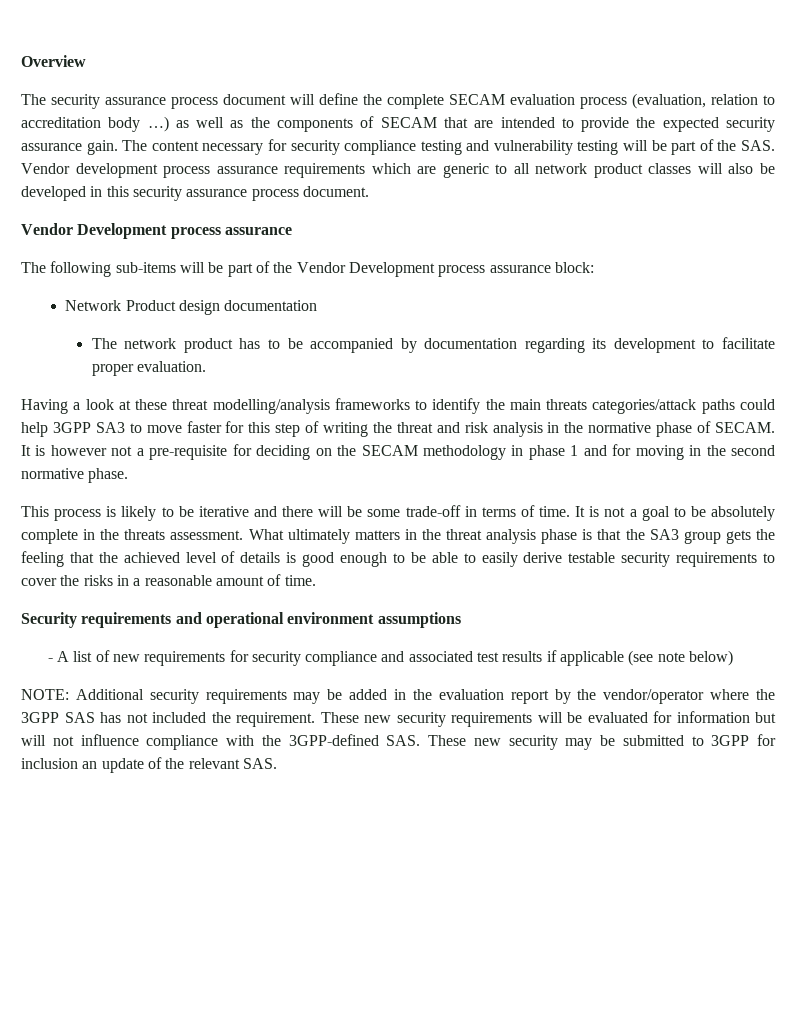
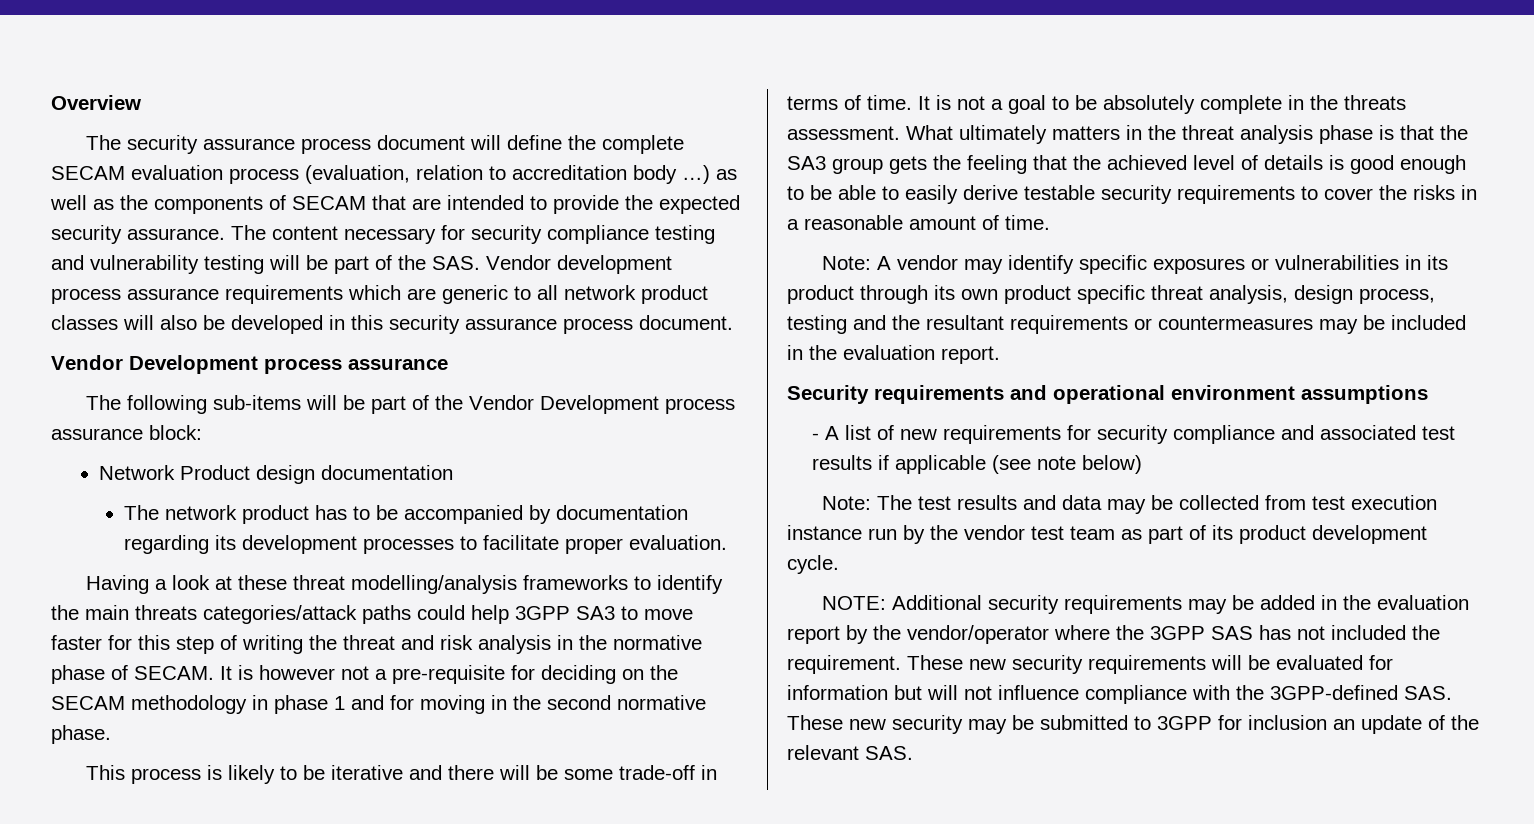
- The security assurance process document will define the complete SECAM evaluation process (evaluation, relation to accreditation body …) as well as the components of SECAM that are intended to provide the expected security assurance gain.
+ The security assurance process document will define the complete SECAM evaluation process (evaluation, relation to accreditation body …) as well as the components of SECAM that are intended to provide the expected security assurance.
- The network product has to be accompanied by documentation regarding its development to facilitate proper evaluation.
+ The network product has to be accompanied by documentation regarding its development processes to facilitate proper evaluation.
+ Note: A vendor may identify specific exposures or vulnerabilities in its product through its own product specific threat analysis, design process, testing and the resultant requirements or countermeasures may be included in the evaluation report.
+ Note: The test results and data may be collected from test execution instance run by the vendor test team as part of its product development cycle.

